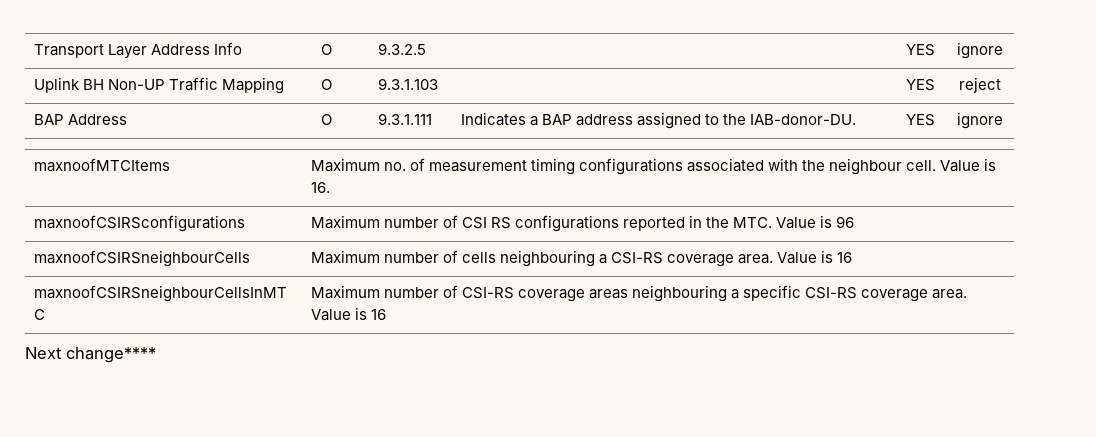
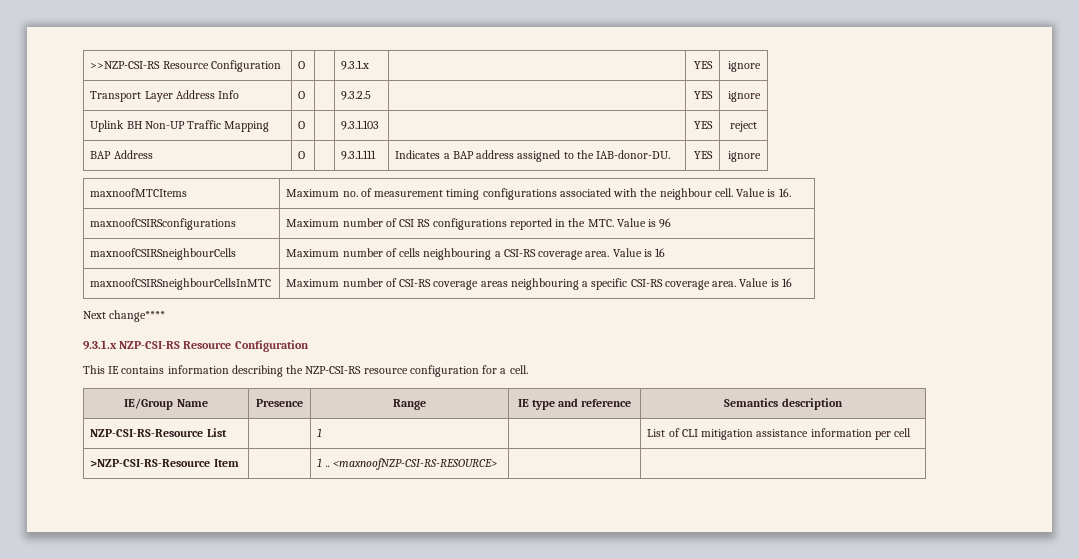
+ >>NZP-CSI-RS Resource Configuration | O | | 9.3.1.x | | YES | ignore
+ 9.3.1.x NZP-CSI-RS Resource Configuration
+ This IE contains information describing the NZP-CSI-RS resource configuration for a cell.
+ IE/Group Name | Presence | Range | IE type and reference | Semantics description
+ NZP-CSI-RS-Resource List | | 1 | | List of CLI mitigation assistance information per cell
+ >NZP-CSI-RS-Resource Item | | 1 .. <maxnoofNZP-CSI-RS-RESOURCE> | |

